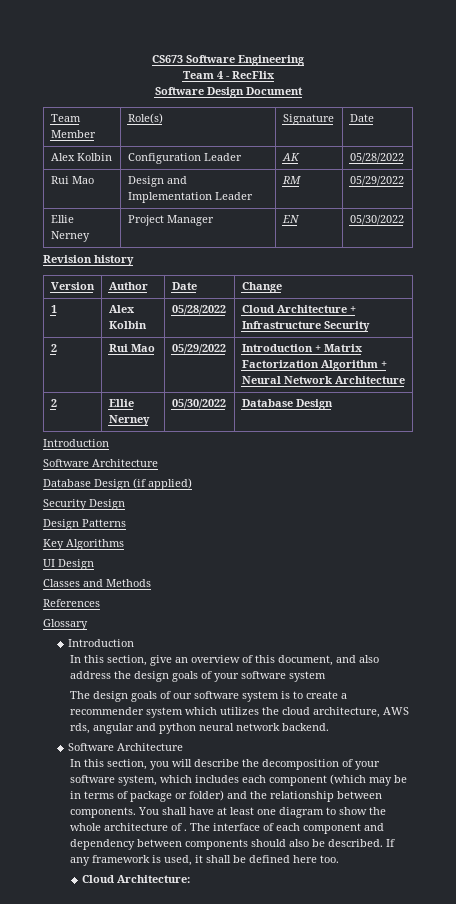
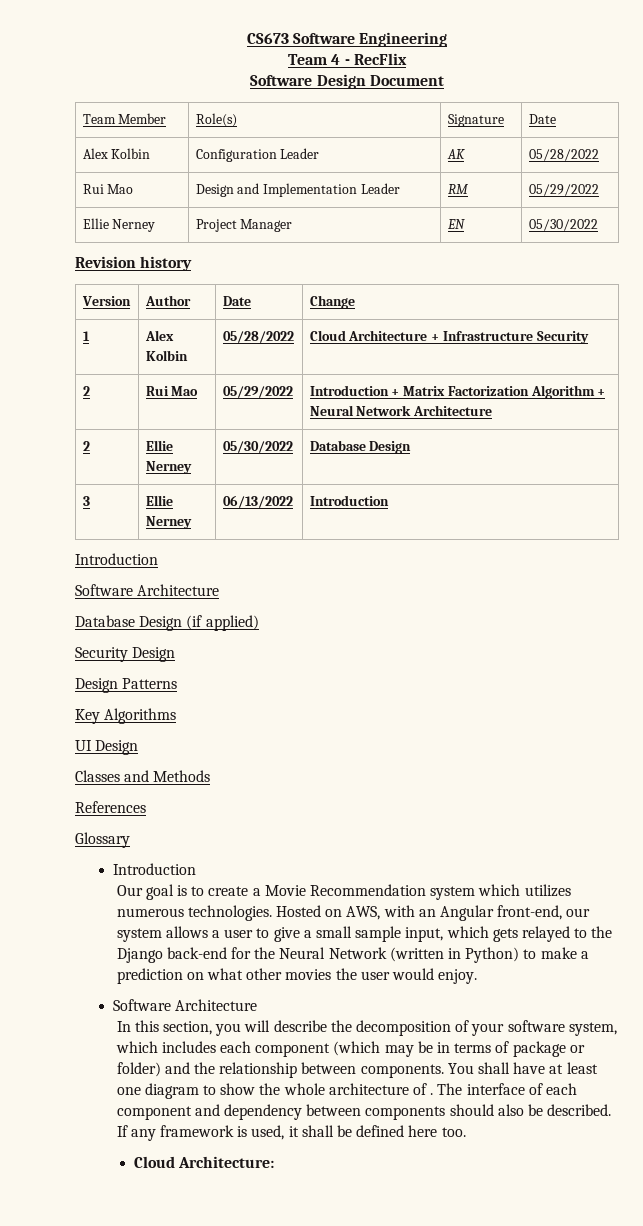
+ 3 | Ellie Nerney | 06/13/2022 | Introduction
- In this section, give an overview of this document, and also address the design goals of your software system
- The design goals of our software system is to create a recommender system which utilizes the cloud architecture, AWS rds, angular and python neural network backend.
+ Our goal is to create a Movie Recommendation system which utilizes numerous technologies. Hosted on AWS, with an Angular front-end, our system allows a user to give a small sample input, which gets relayed to the Django back-end for the Neural Network (written in Python) to make a prediction on what other movies the user would enjoy.

